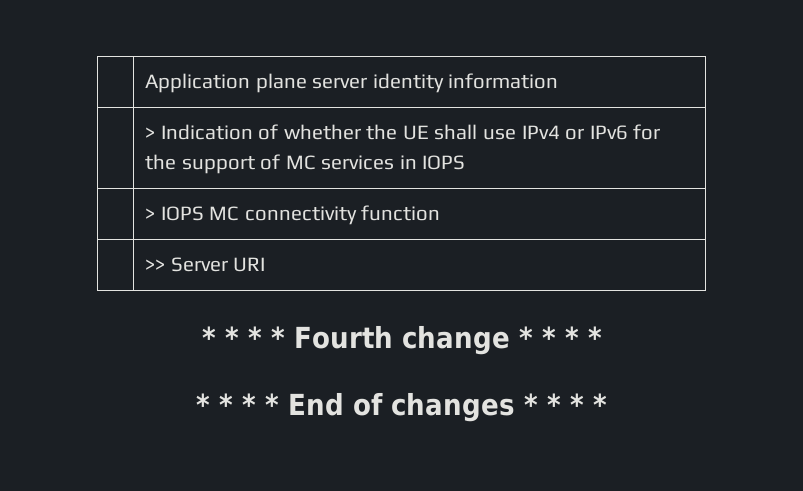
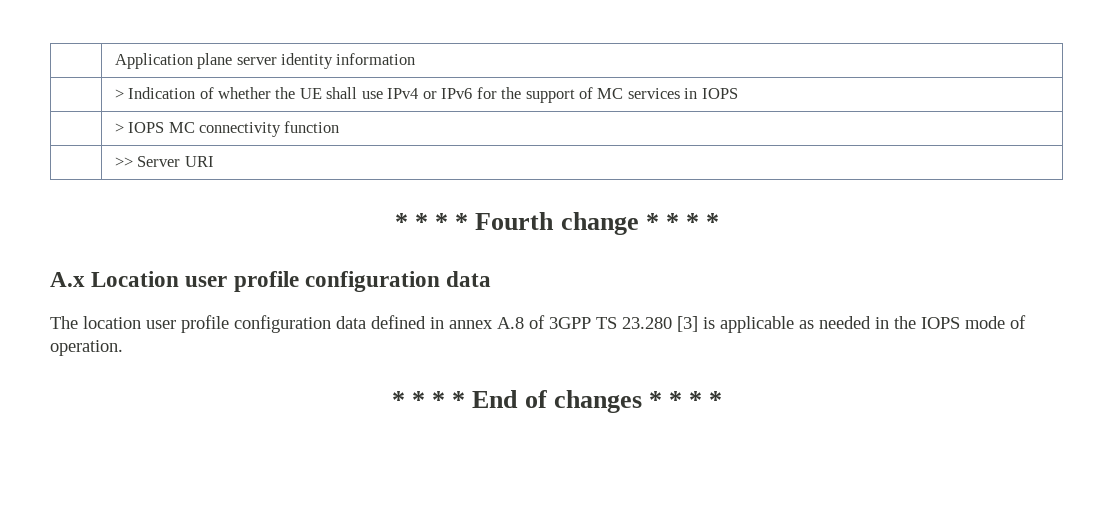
+ A.x Location user profile configuration data
+ The location user profile configuration data defined in annex A.8 of 3GPP TS 23.280 [3] is applicable as needed in the IOPS mode of operation.

